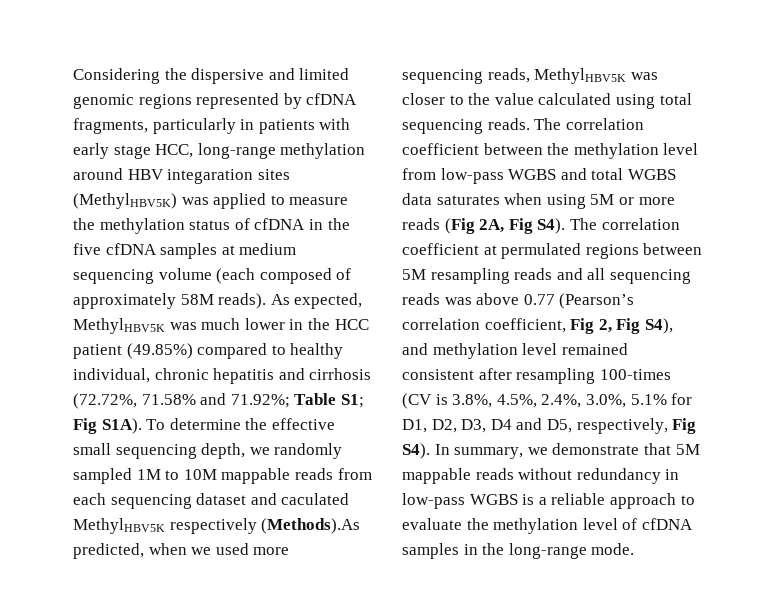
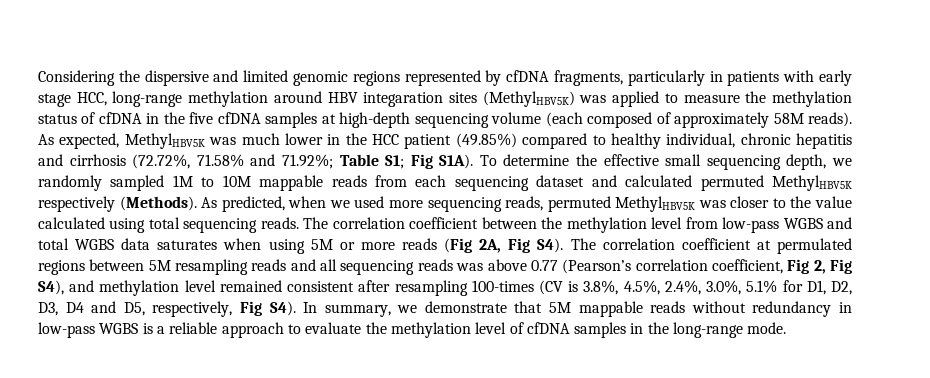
- Considering the dispersive and limited genomic regions represented by cfDNA fragments, particularly in patients with early stage HCC, long-range methylation around HBV integaration sites (MethylHBV5K) was applied to measure the methylation status of cfDNA in the five cfDNA samples at medium sequencing volume (each composed of approximately 58M reads).
+ Considering the dispersive and limited genomic regions represented by cfDNA fragments, particularly in patients with early stage HCC, long-range methylation around HBV integaration sites (MethylHBV5K) was applied to measure the methylation status of cfDNA in the five cfDNA samples at high-depth sequencing volume (each composed of approximately 58M reads).
- To determine the effective small sequencing depth, we randomly sampled 1M to 10M mappable reads from each sequencing dataset and caculated MethylHBV5K respectively (Methods).As predicted, when we used more sequencing reads, MethylHBV5K was closer to the value calculated using total sequencing reads.
+ To determine the effective small sequencing depth, we randomly sampled 1M to 10M mappable reads from each sequencing dataset and calculated permuted MethylHBV5K respectively (Methods). As predicted, when we used more sequencing reads, permuted MethylHBV5K was closer to the value calculated using total sequencing reads.

